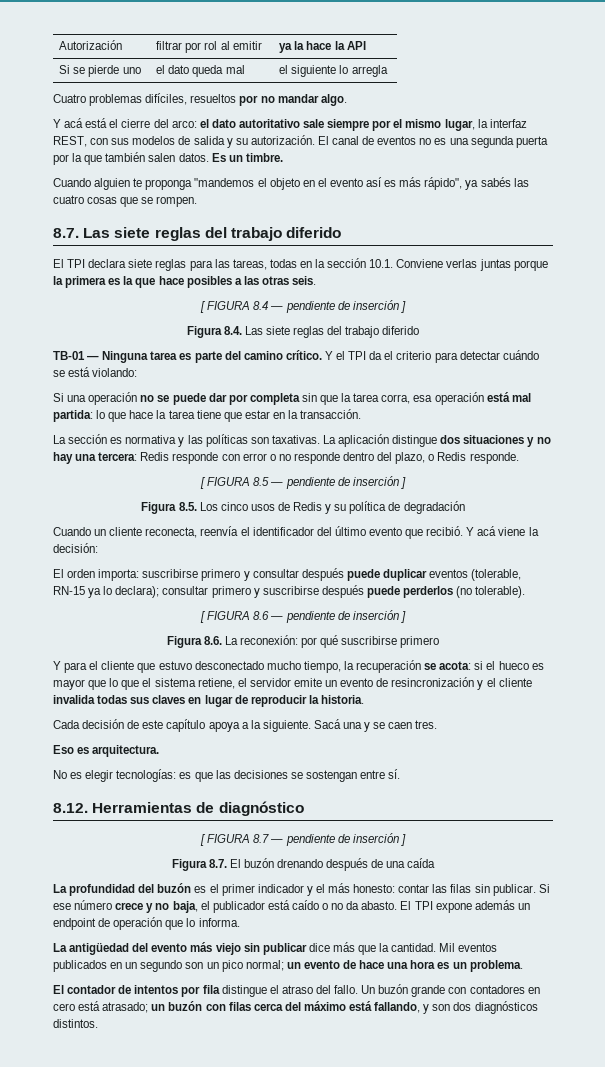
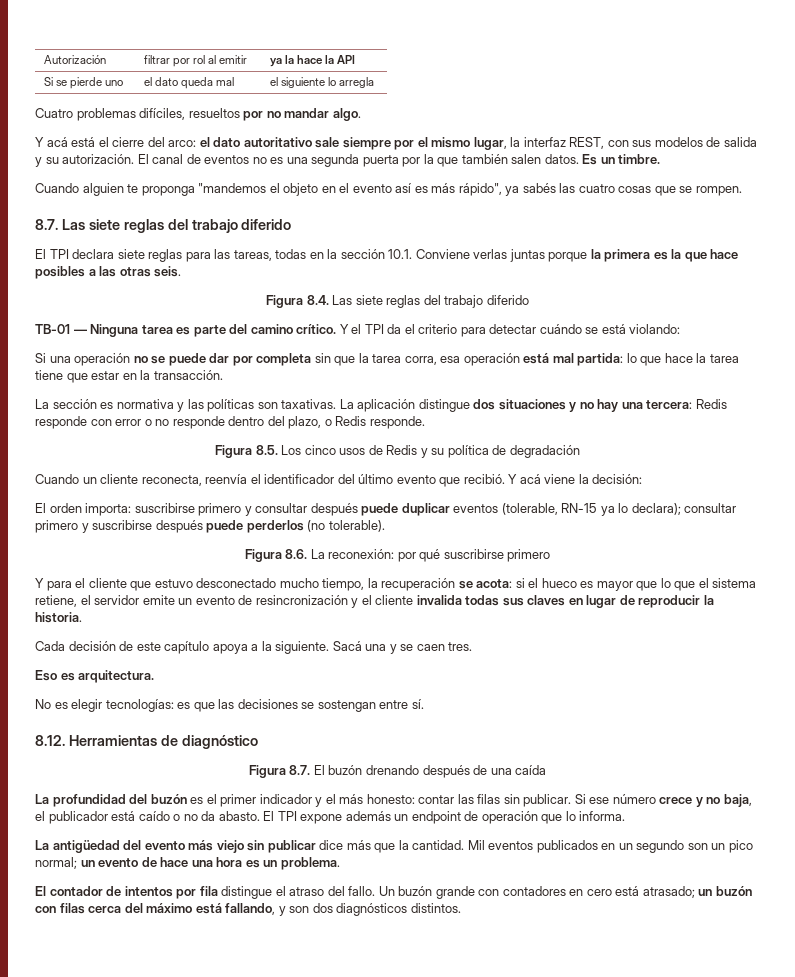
- [ FIGURA 8.4 — pendiente de inserción ]
- [ FIGURA 8.5 — pendiente de inserción ]
- [ FIGURA 8.6 — pendiente de inserción ]
- [ FIGURA 8.7 — pendiente de inserción ]

